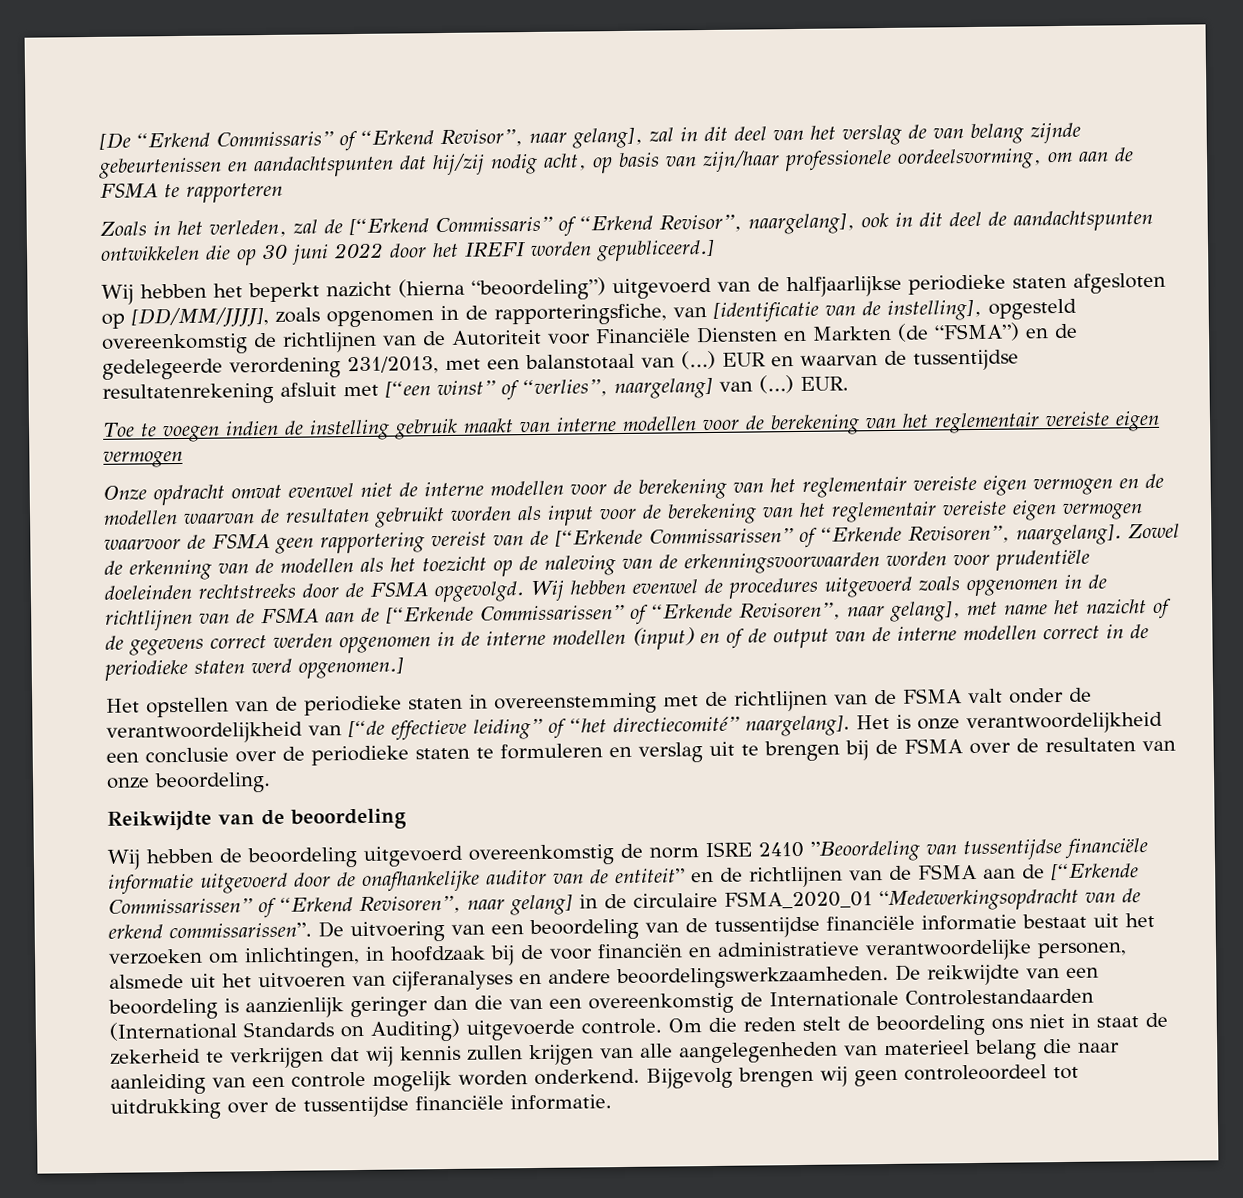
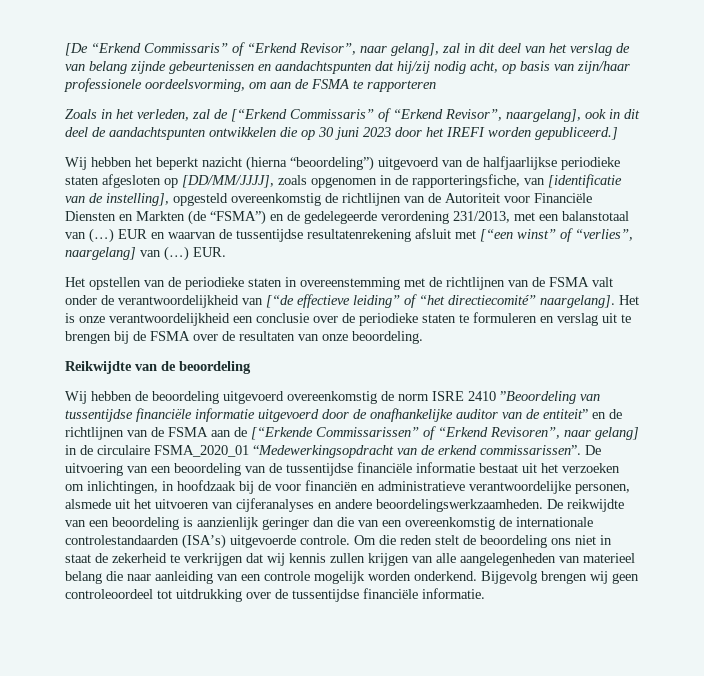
- Zoals in het verleden, zal de [“Erkend Commissaris” of “Erkend Revisor”, naargelang], ook in dit deel de aandachtspunten ontwikkelen die op 30 juni 2022 door het IREFI worden gepubliceerd.]
+ Zoals in het verleden, zal de [“Erkend Commissaris” of “Erkend Revisor”, naargelang], ook in dit deel de aandachtspunten ontwikkelen die op 30 juni 2023 door het IREFI worden gepubliceerd.]
- Toe te voegen indien de instelling gebruik maakt van interne modellen voor de berekening van het reglementair vereiste eigen vermogen
- Onze opdracht omvat evenwel niet de interne modellen voor de berekening van het reglementair vereiste eigen vermogen en de modellen waarvan de resultaten gebruikt worden als input voor de berekening van het reglementair vereiste eigen vermogen waarvoor de FSMA geen rapportering vereist van de [“Erkende Commissarissen” of “Erkende Revisoren”, naargelang]. Zowel de erkenning van de modellen als het toezicht op de naleving van de erkenningsvoorwaarden worden voor prudentiële doeleinden rechtstreeks door de FSMA opgevolgd. Wij hebben evenwel de procedures uitgevoerd zoals opgenomen in de richtlijnen van de FSMA aan de [“Erkende Commissarissen” of “Erkende Revisoren”, naar gelang], met name het nazicht of de gegevens correct werden opgenomen in de interne modellen (input) en of de output van de interne modellen correct in de periodieke staten werd opgenomen.]
- De reikwijdte van een beoordeling is aanzienlijk geringer dan die van een overeenkomstig de Internationale Controlestandaarden (International Standards on Auditing) uitgevoerde controle.
+ De reikwijdte van een beoordeling is aanzienlijk geringer dan die van een overeenkomstig de internationale controlestandaarden (ISA’s) uitgevoerde controle.

